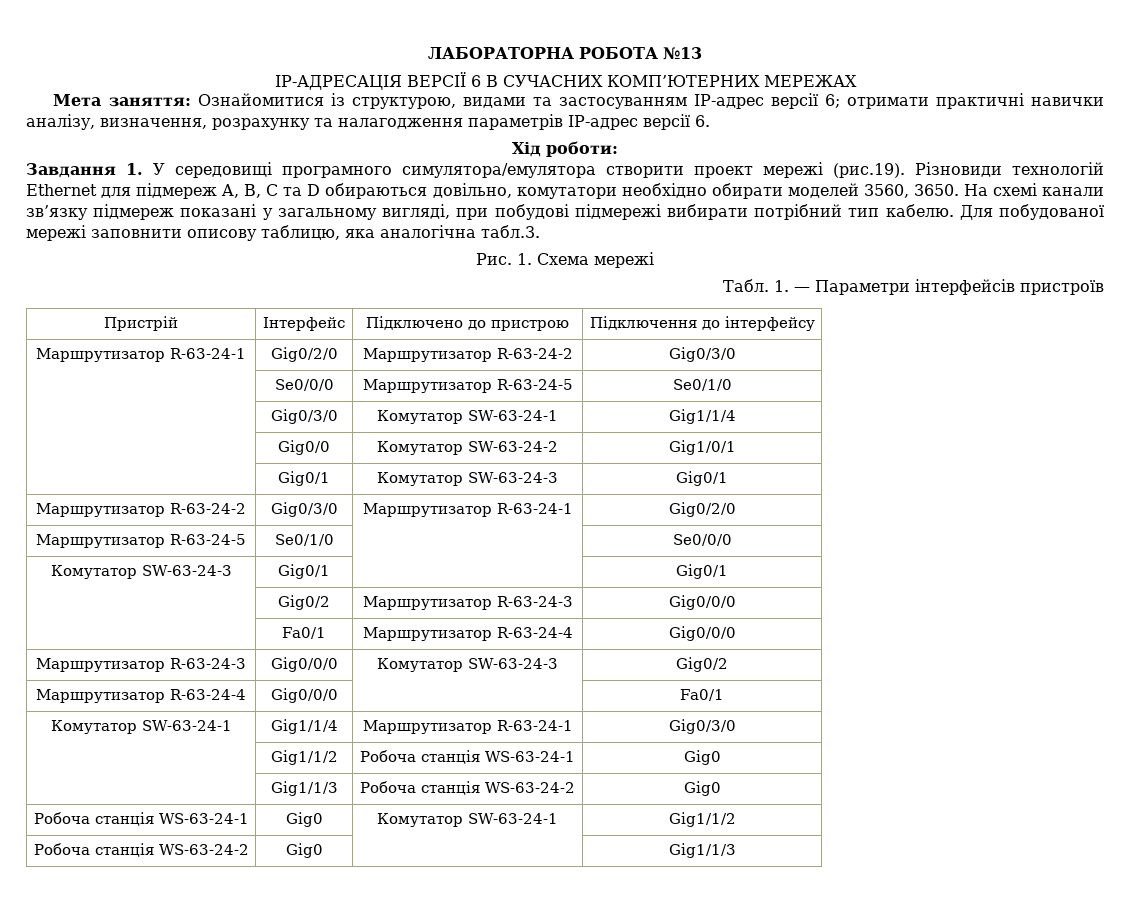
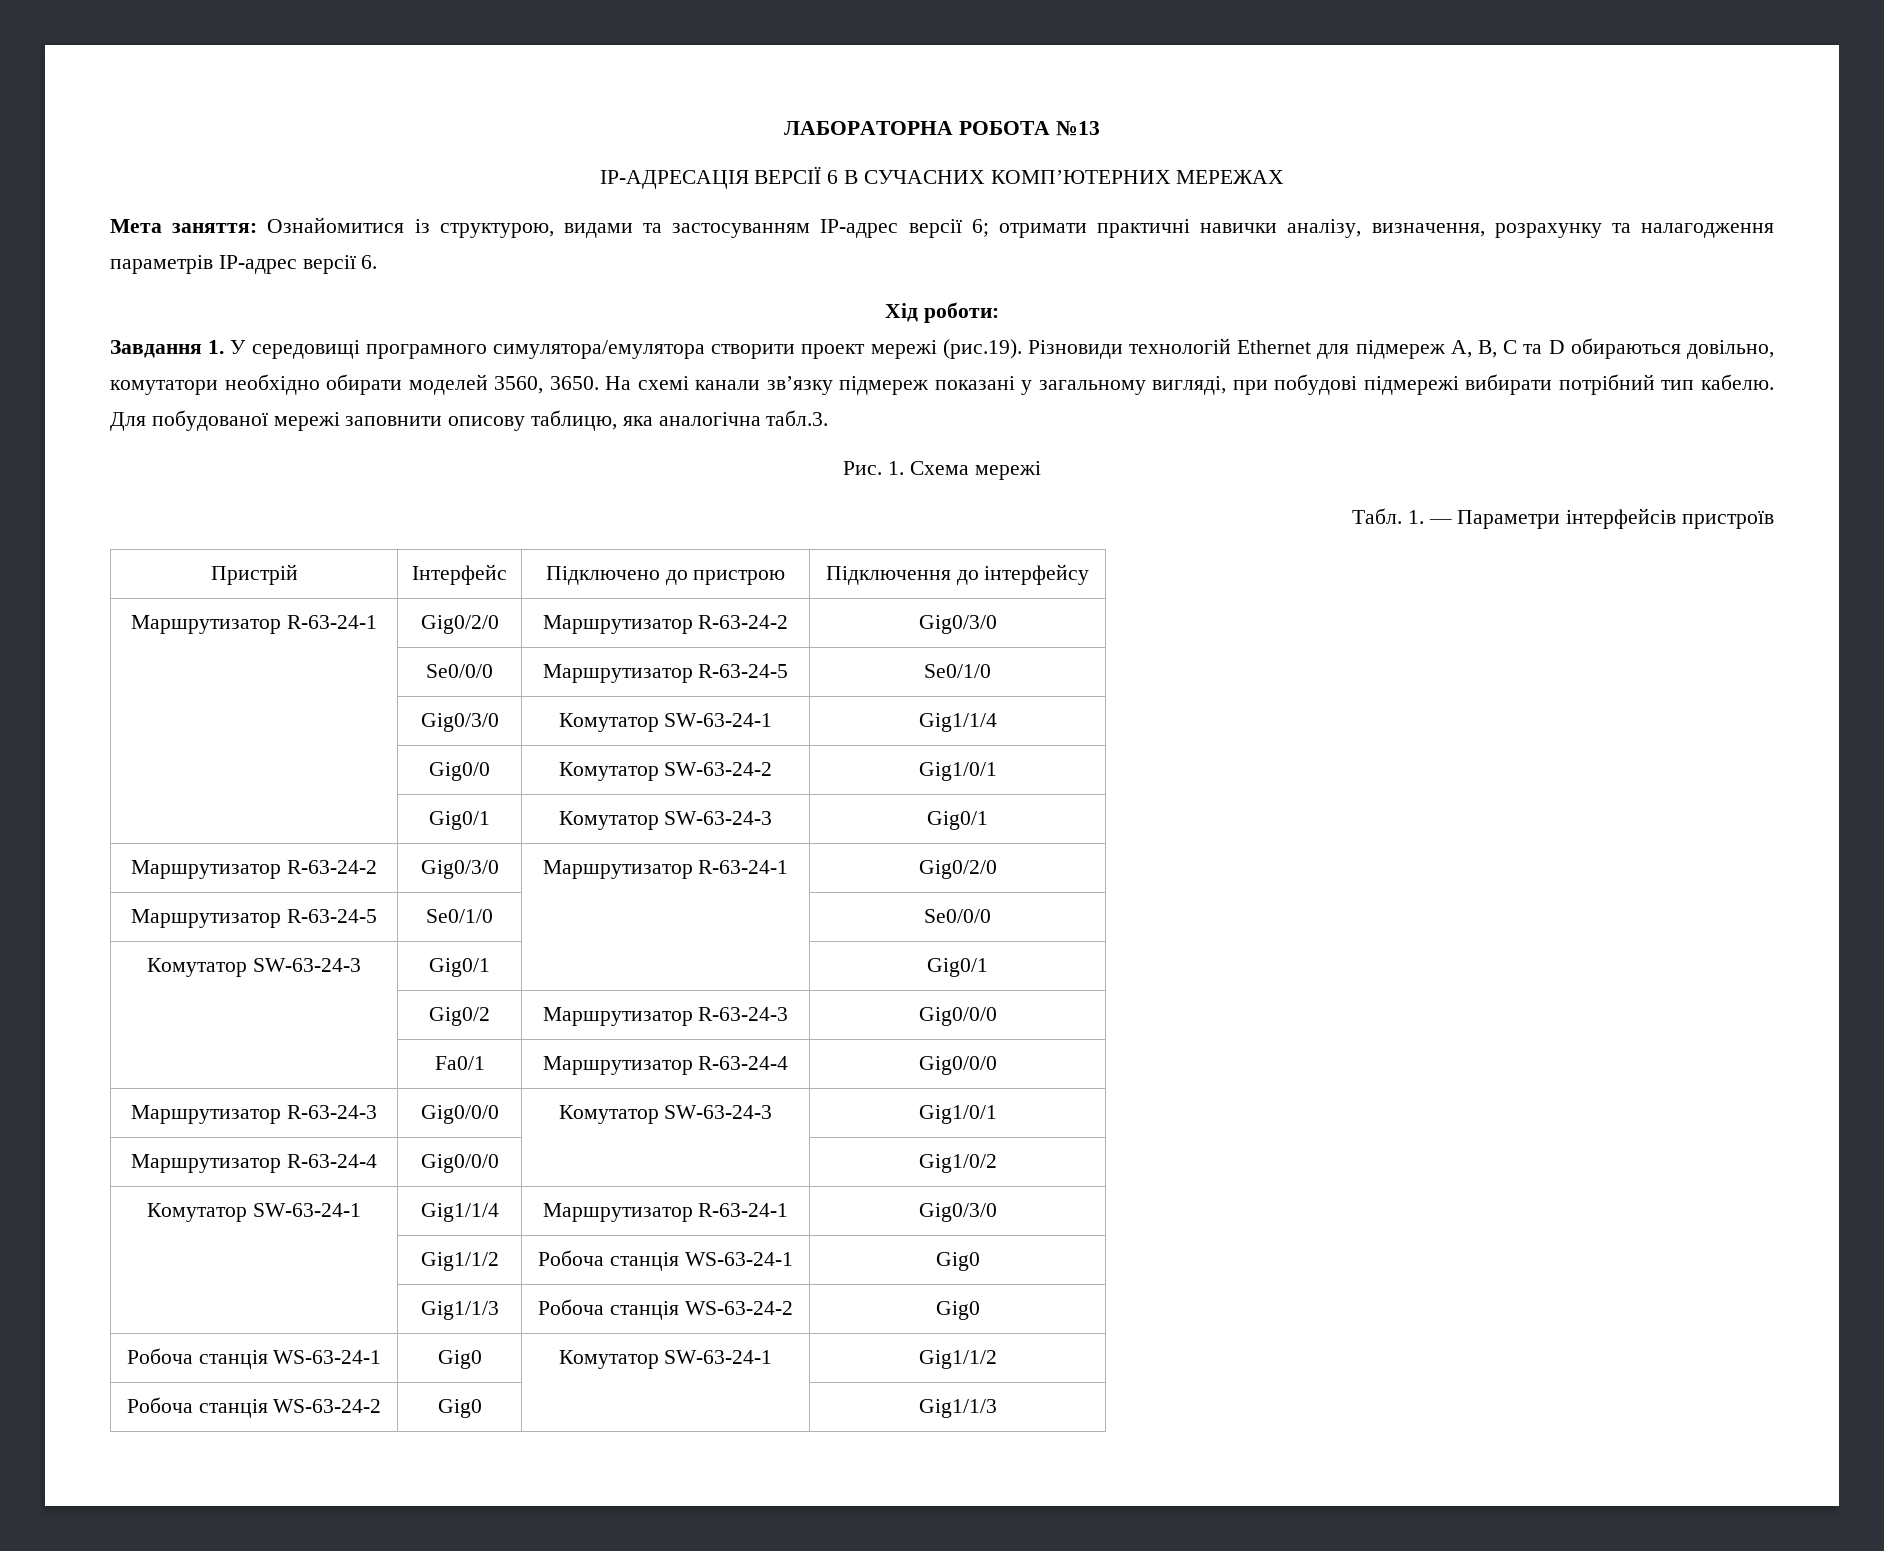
- Маршрутизатор R-63-24-3 | Gig0/0/0 | Комутатор SW-63-24-3 | Gig0/2
+ Маршрутизатор R-63-24-3 | Gig0/0/0 | Комутатор SW-63-24-3 | Gig1/0/1
- Маршрутизатор R-63-24-4 | Gig0/0/0 | | Fa0/1
+ Маршрутизатор R-63-24-4 | Gig0/0/0 | | Gig1/0/2

